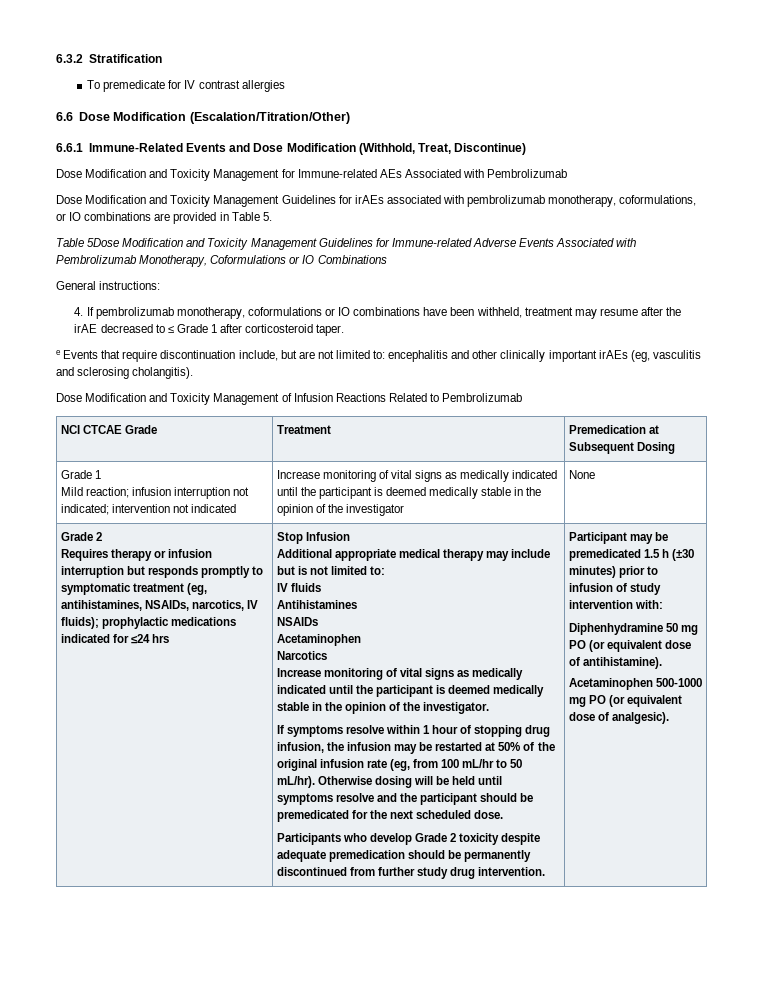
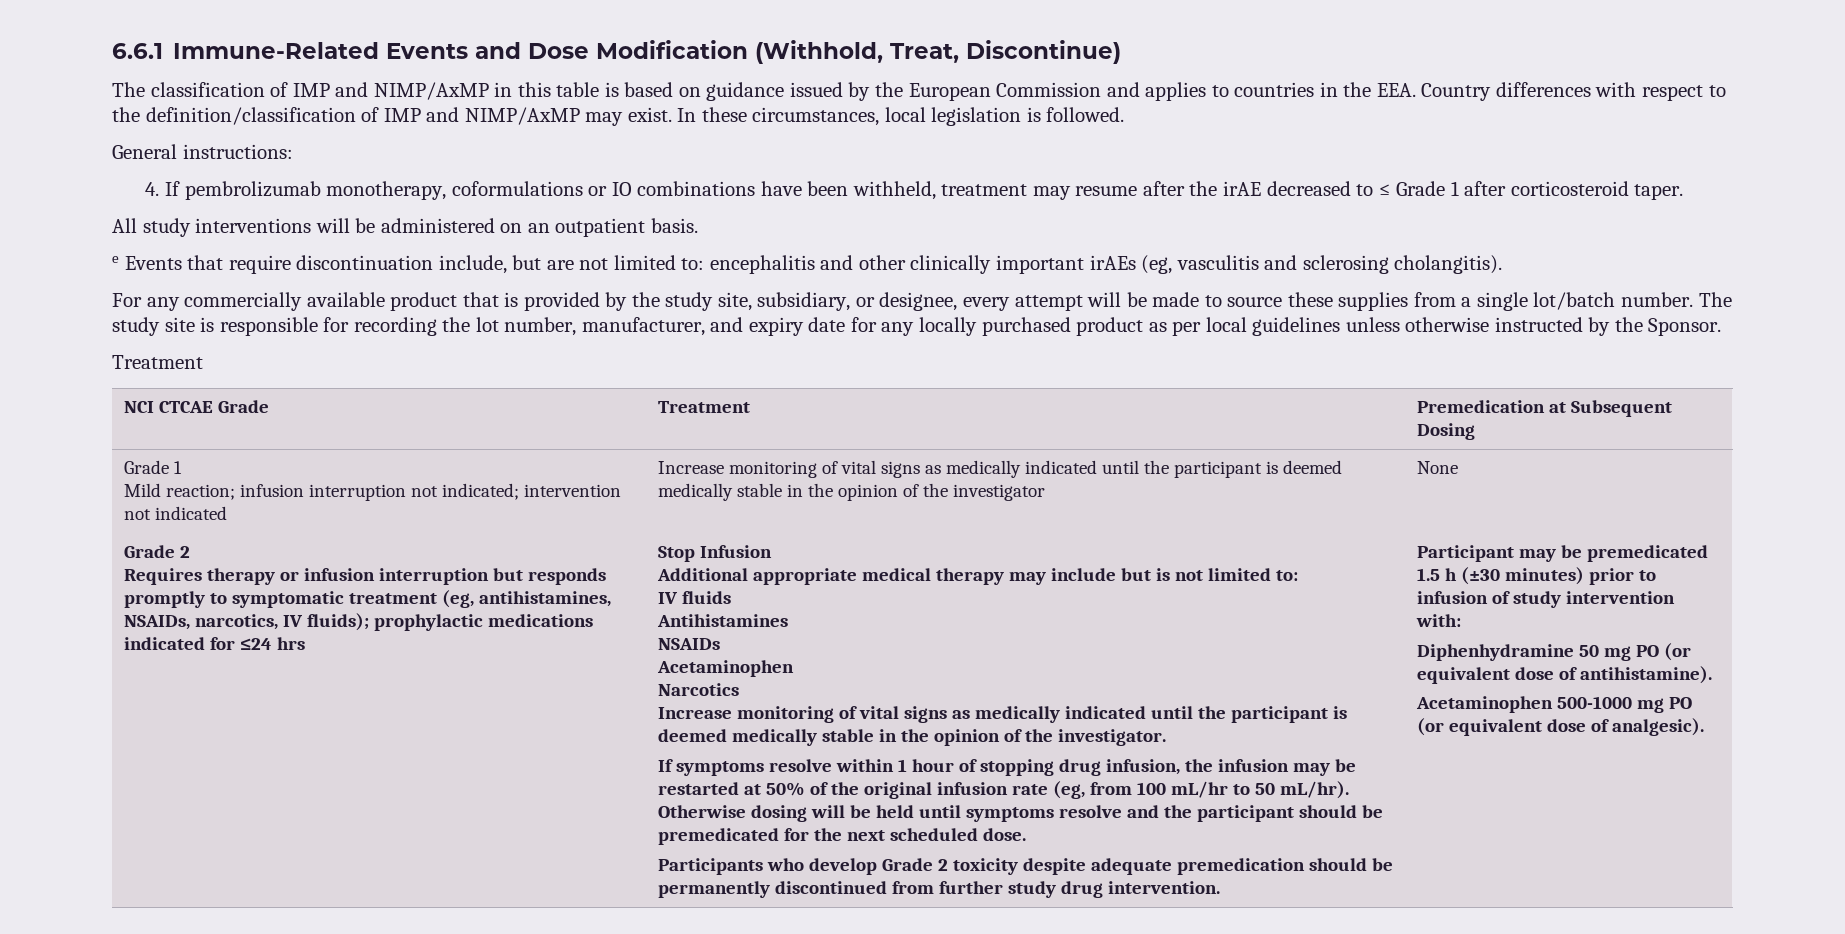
- 6.3.2 Stratification
- To premedicate for IV contrast allergies
- 6.6 Dose Modification (Escalation/Titration/Other)
- Dose Modification and Toxicity Management for Immune-related AEs Associated with Pembrolizumab
- Dose Modification and Toxicity Management Guidelines for irAEs associated with pembrolizumab monotherapy, coformulations, or IO combinations are provided in Table 5.
- Table 5Dose Modification and Toxicity Management Guidelines for Immune-related Adverse Events Associated with Pembrolizumab Monotherapy, Coformulations or IO Combinations
+ The classification of IMP and NIMP/AxMP in this table is based on guidance issued by the European Commission and applies to countries in the EEA. Country differences with respect to the definition/classification of IMP and NIMP/AxMP may exist. In these circumstances, local legislation is followed.
+ All study interventions will be administered on an outpatient basis.
- Dose Modification and Toxicity Management of Infusion Reactions Related to Pembrolizumab
+ For any commercially available product that is provided by the study site, subsidiary, or designee, every attempt will be made to source these supplies from a single lot/batch number. The study site is responsible for recording the lot number, manufacturer, and expiry date for any locally purchased product as per local guidelines unless otherwise instructed by the Sponsor.
+ Treatment

